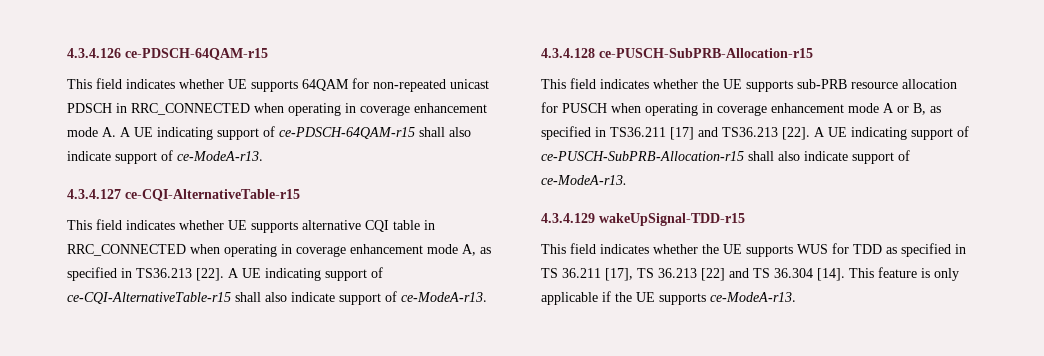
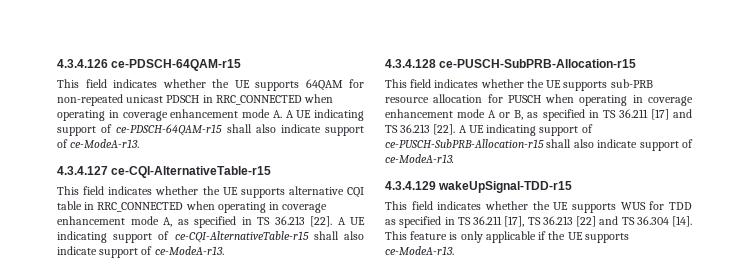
- This field indicates whether UE supports 64QAM for non-repeated unicast PDSCH in RRC_CONNECTED when operating in coverage enhancement mode A. A UE indicating support of ce-PDSCH-64QAM-r15 shall also indicate support of ce-ModeA-r13.
+ This field indicates whether the UE supports 64QAM for non-repeated unicast PDSCH in RRC_CONNECTED when operating in coverage enhancement mode A. A UE indicating support of ce-PDSCH-64QAM-r15 shall also indicate support of ce-ModeA-r13.
- This field indicates whether UE supports alternative CQI table in RRC_CONNECTED when operating in coverage enhancement mode A, as specified in TS36.213 [22].
+ This field indicates whether the UE supports alternative CQI table in RRC_CONNECTED when operating in coverage enhancement mode A, as specified in TS 36.213 [22].
- This field indicates whether the UE supports sub-PRB resource allocation for PUSCH when operating in coverage enhancement mode A or B, as specified in TS36.211 [17] and TS36.213 [22].
+ This field indicates whether the UE supports sub-PRB resource allocation for PUSCH when operating in coverage enhancement mode A or B, as specified in TS 36.211 [17] and TS 36.213 [22].

